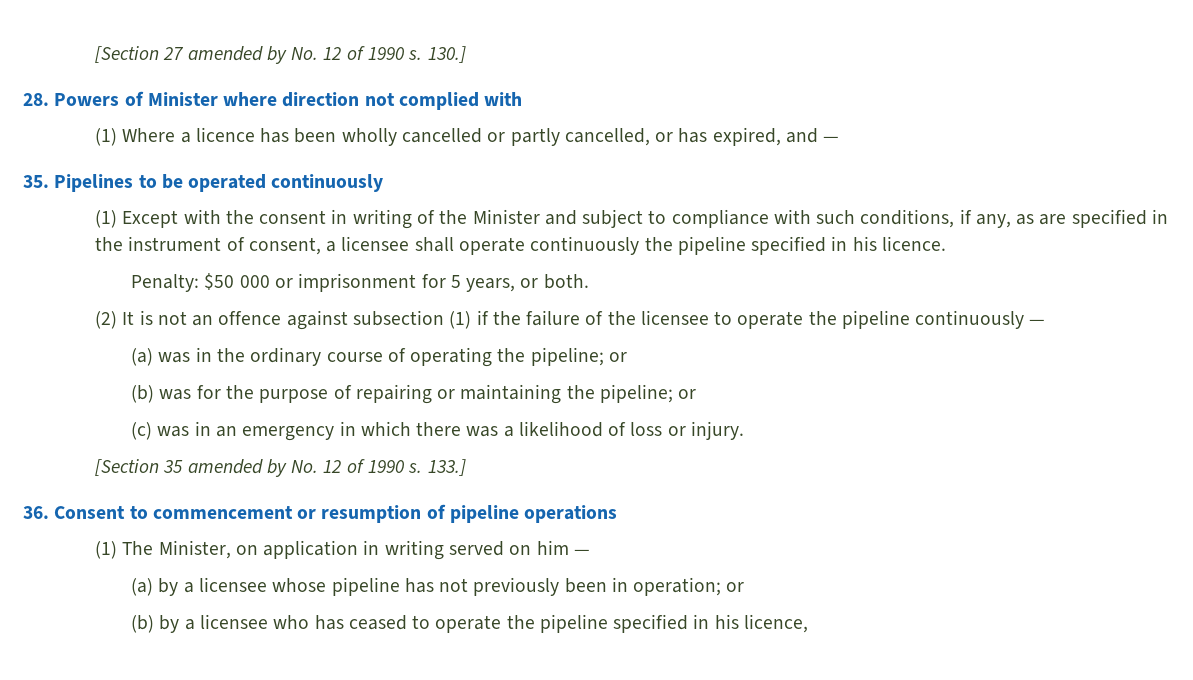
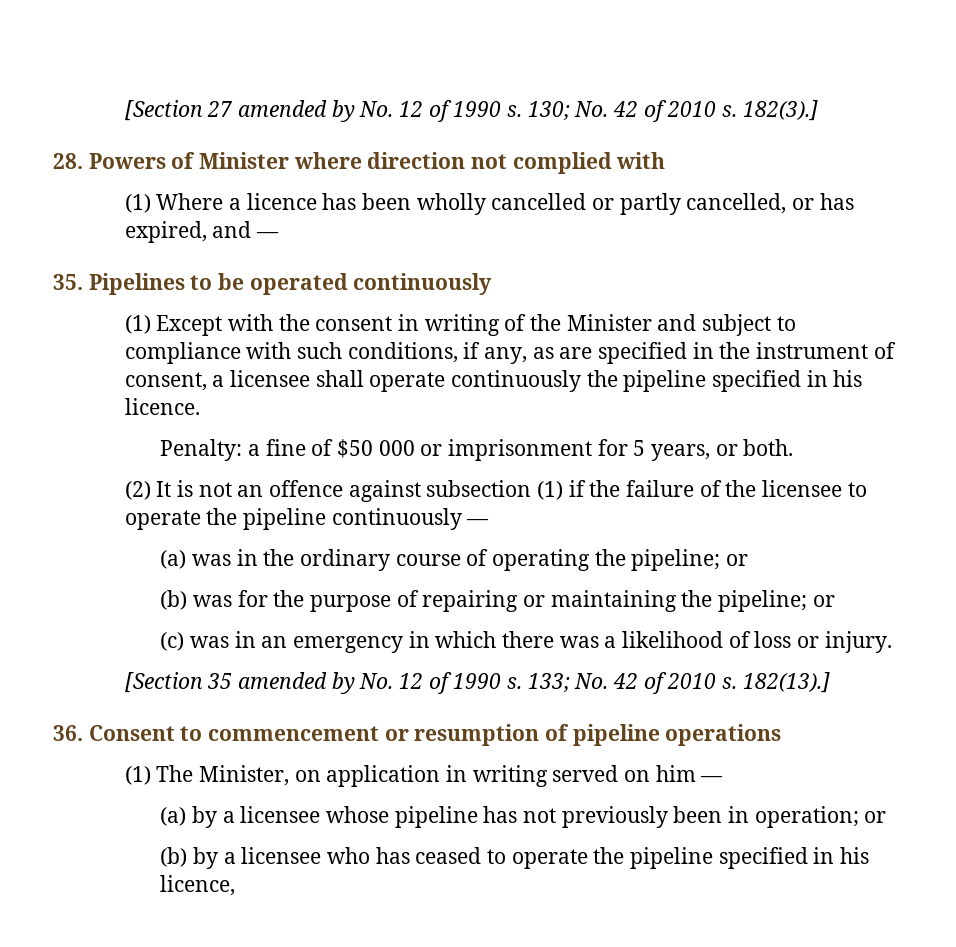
- 130.]
+ 130; No. 42 of 2010 s. 182(3).]
- Penalty: $50 000 or imprisonment for 5 years, or both.
+ Penalty: a fine of $50 000 or imprisonment for 5 years, or both.
- 133.]
+ 133; No. 42 of 2010 s. 182(13).]

